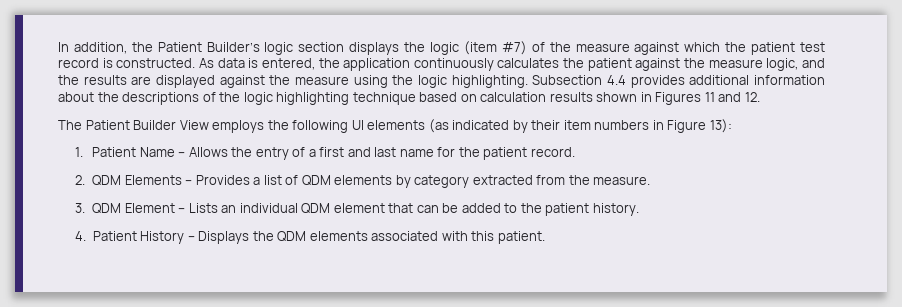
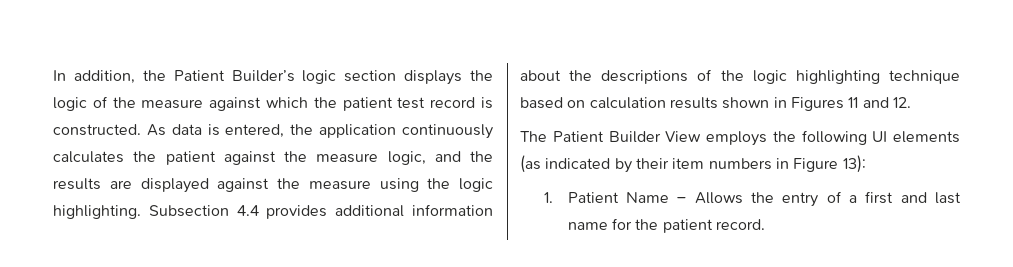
- In addition, the Patient Builder’s logic section displays the logic (item #7) of the measure against which the patient test record is constructed.
+ In addition, the Patient Builder’s logic section displays the logic of the measure against which the patient test record is constructed.
- 2. QDM Elements – Provides a list of QDM elements by category extracted from the measure.
- 3. QDM Element – Lists an individual QDM element that can be added to the patient history.
- 4. Patient History – Displays the QDM elements associated with this patient.

